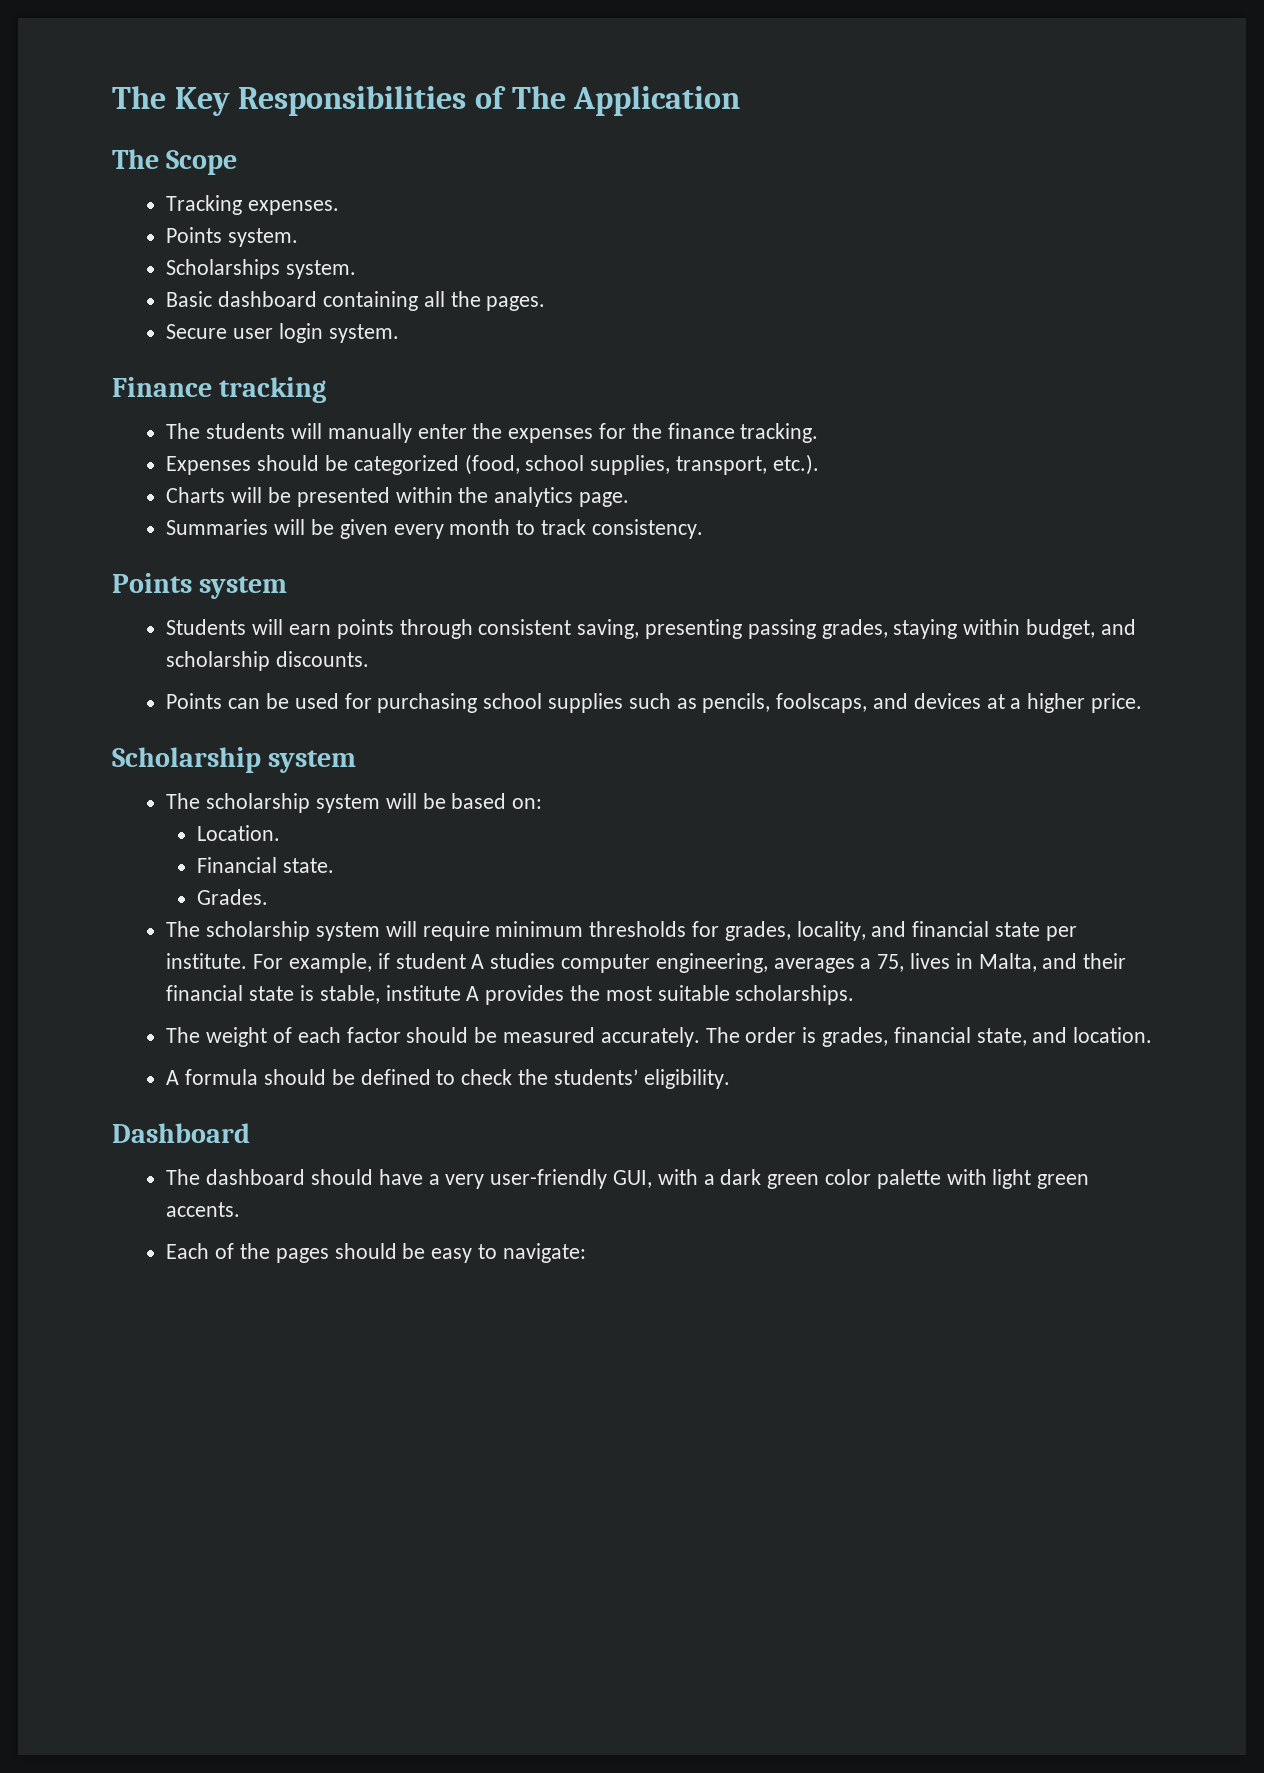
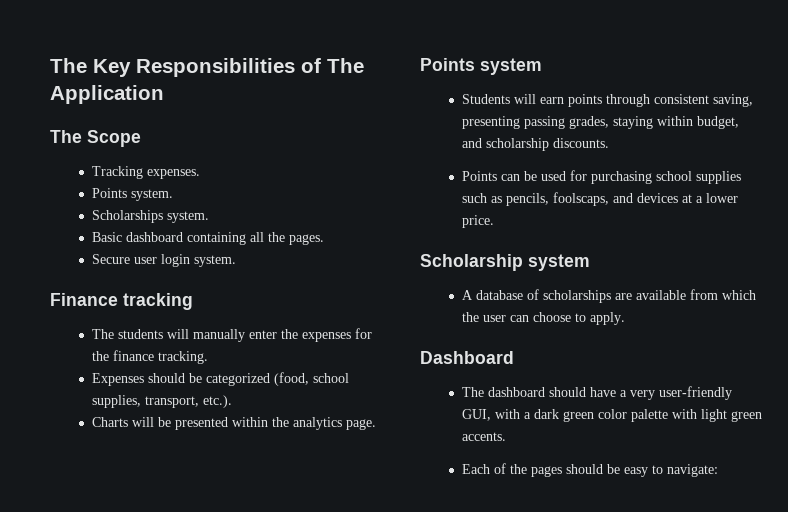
- Summaries will be given every month to track consistency.
- Points can be used for purchasing school supplies such as pencils, foolscaps, and devices at a higher price.
+ Points can be used for purchasing school supplies such as pencils, foolscaps, and devices at a lower price.
- The scholarship system will be based on:
- Location.
- Financial state.
- Grades.
- The scholarship system will require minimum thresholds for grades, locality, and financial state per institute. For example, if student A studies computer engineering, averages a 75, lives in Malta, and their financial state is stable, institute A provides the most suitable scholarships.
- The weight of each factor should be measured accurately. The order is grades, financial state, and location.
- A formula should be defined to check the students’ eligibility.
+ A database of scholarships are available from which the user can choose to apply.

